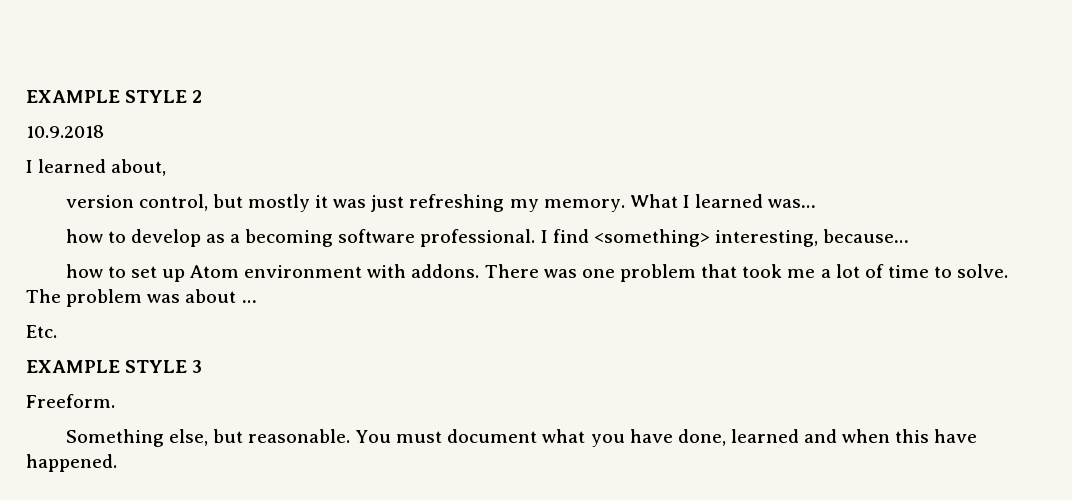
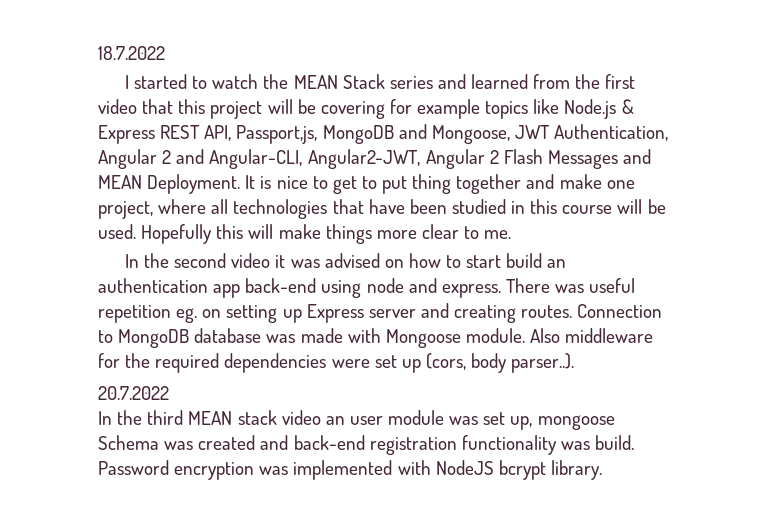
- EXAMPLE STYLE 2
- 10.9.2018
- I learned about,
- version control, but mostly it was just refreshing my memory. What I learned was…
- how to develop as a becoming software professional. I find <something> interesting, because…
- how to set up Atom environment with addons. There was one problem that took me a lot of time to solve. The problem was about …
- Etc.
- EXAMPLE STYLE 3
- Freeform.
- Something else, but reasonable. You must document what you have done, learned and when this have happened.
+ 18.7.2022
+ I started to watch the MEAN Stack series and learned from the first video that this project will be covering for example topics like Node.js & Express REST API, Passport,js, MongoDB and Mongoose, JWT Authentication, Angular 2 and Angular-CLI, Angular2-JWT, Angular 2 Flash Messages and MEAN Deployment. It is nice to get to put thing together and make one project, where all technologies that have been studied in this course will be used. Hopefully this will make things more clear to me.
+ In the second video it was advised on how to start build an authentication app back-end using node and express. There was useful repetition eg. on setting up Express server and creating routes. Connection to MongoDB database was made with Mongoose module. Also middleware for the required dependencies were set up (cors, body parser..).
+ 20.7.2022
+ In the third MEAN stack video an user module was set up, mongoose Schema was created and back-end registration functionality was build. Password encryption was implemented with NodeJS bcrypt library.

